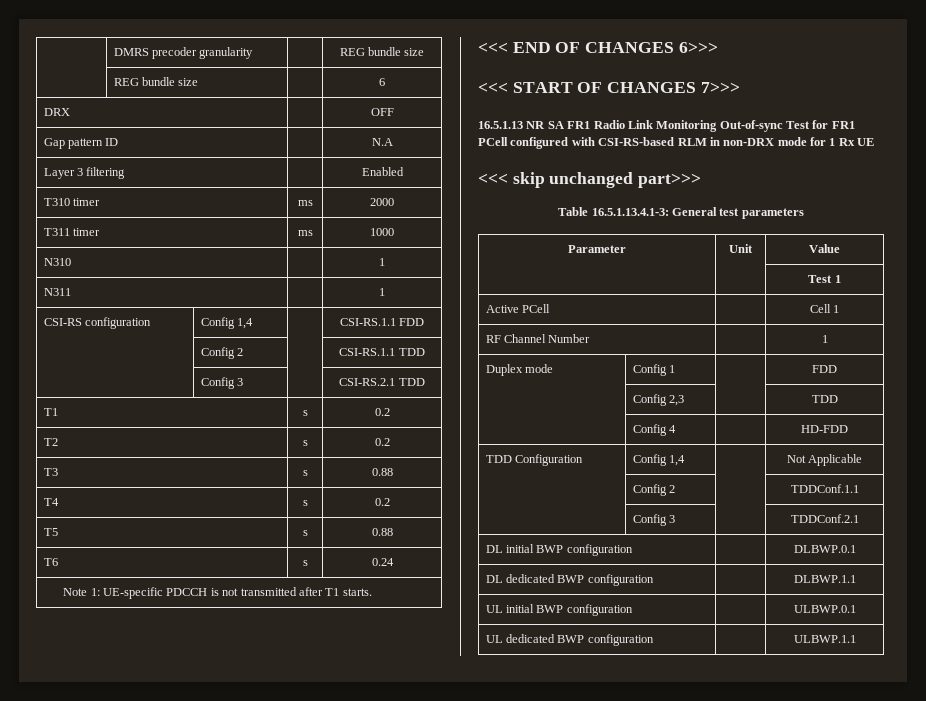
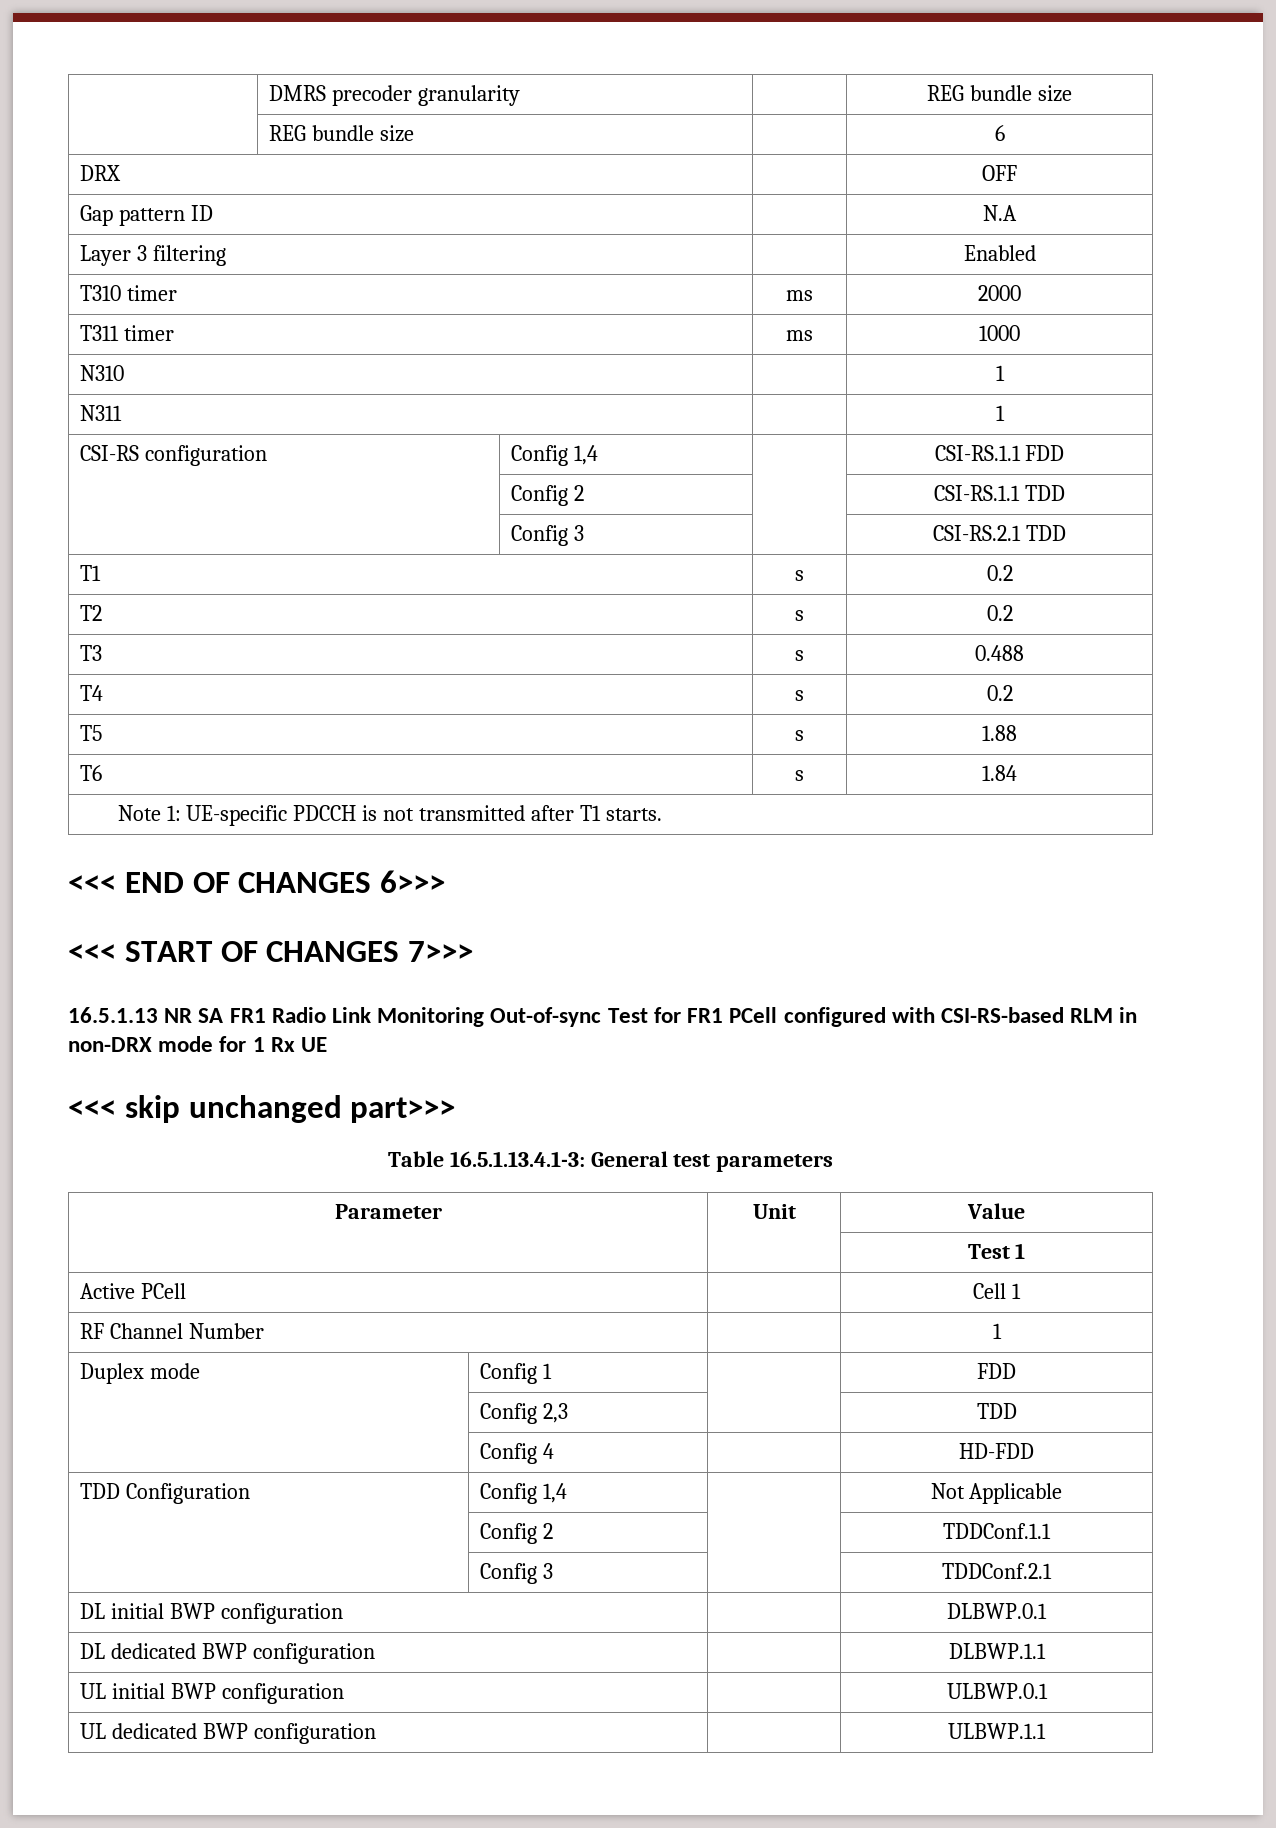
- T3 | s | 0.88
+ T3 | s | 0.488
- T5 | s | 0.88
+ T5 | s | 1.88
- T6 | s | 0.24
+ T6 | s | 1.84

